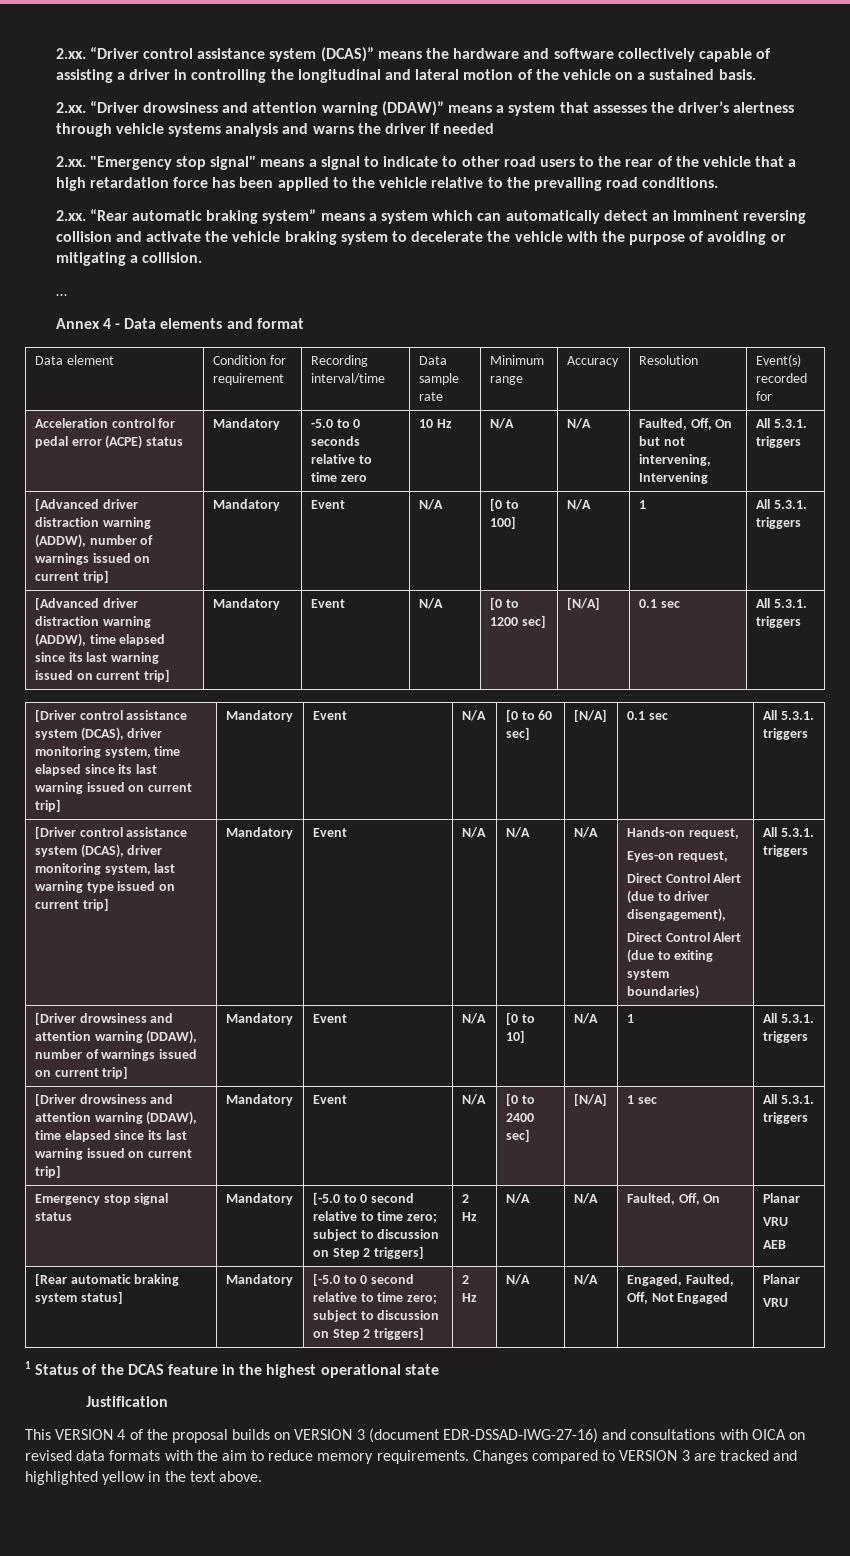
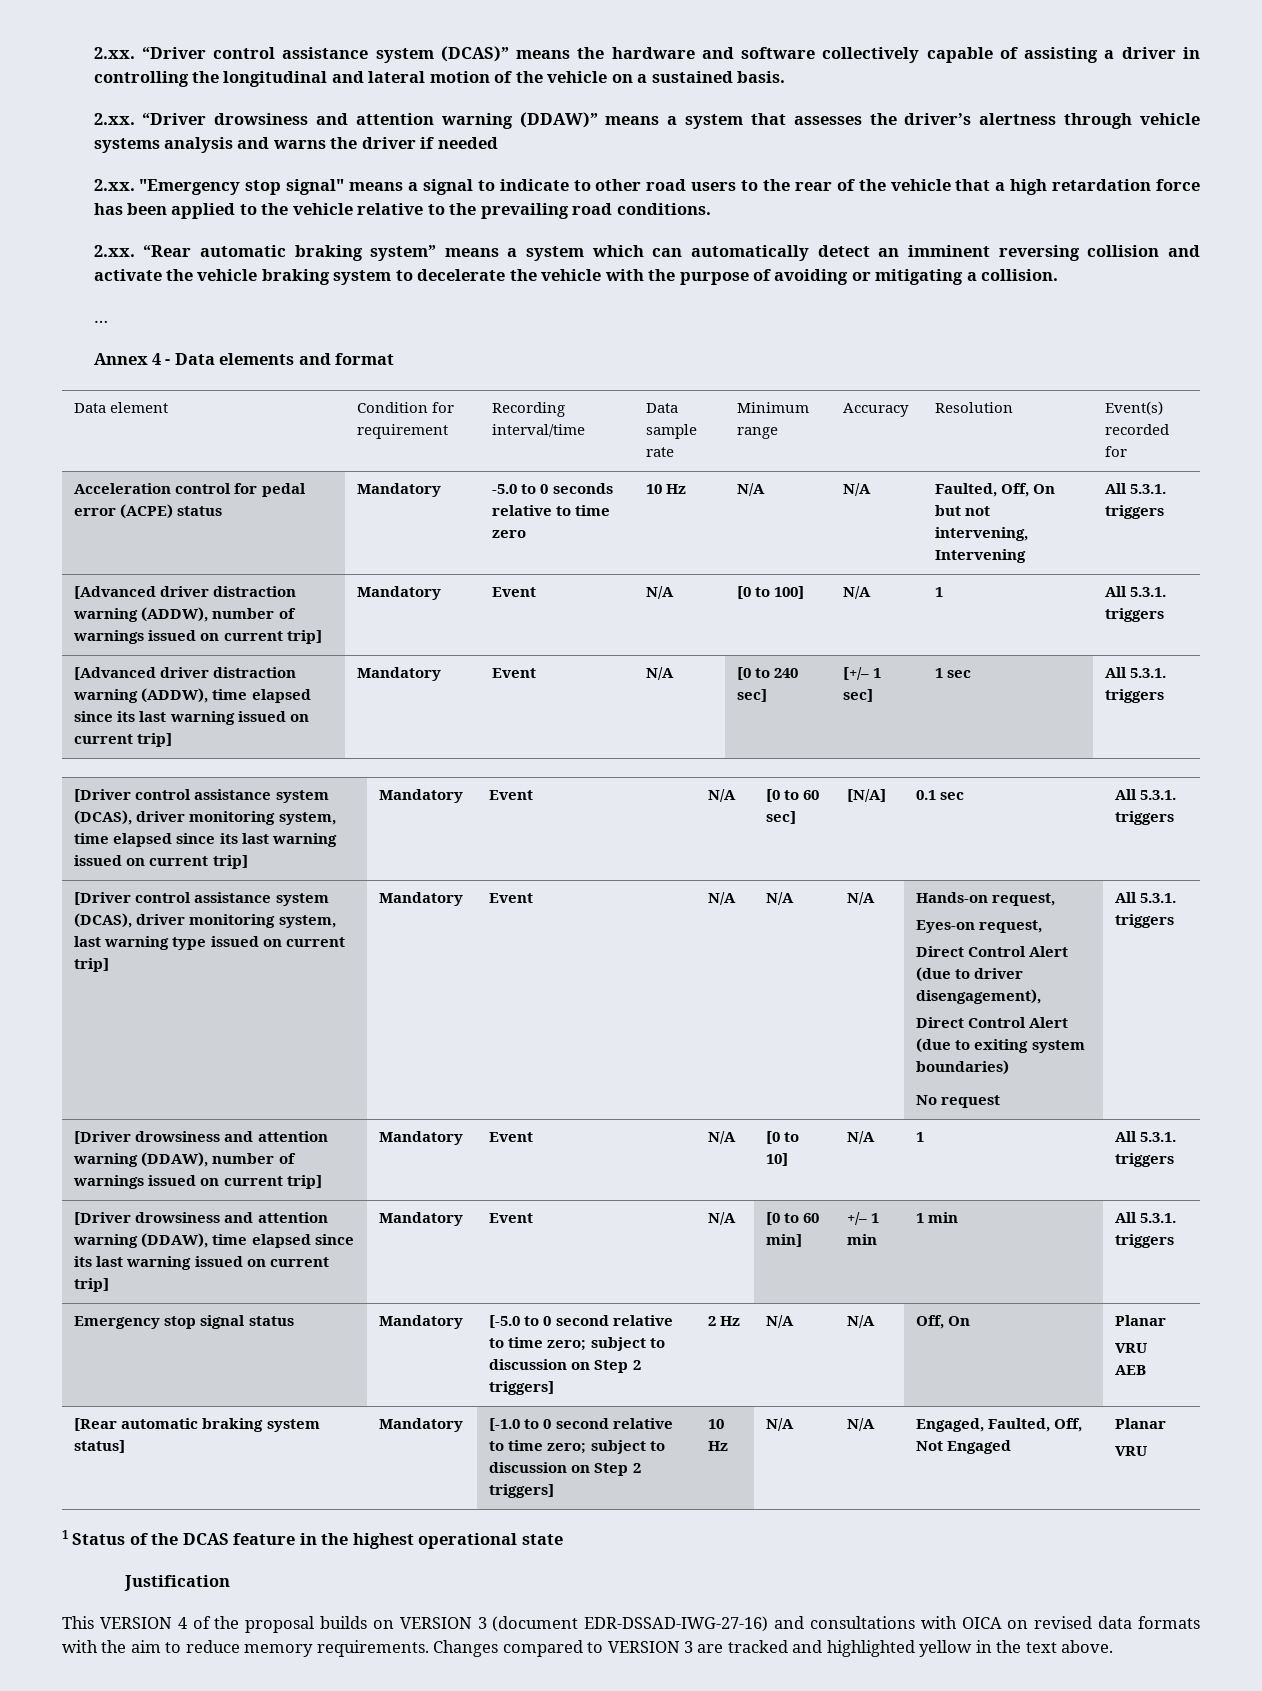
- [Advanced driver distraction warning (ADDW), time elapsed since its last warning issued on current trip] | Mandatory | Event | N/A | [0 to 1200 sec] | [N/A] | 0.1 sec | All 5.3.1. triggers
+ [Advanced driver distraction warning (ADDW), time elapsed since its last warning issued on current trip] | Mandatory | Event | N/A | [0 to 240 sec] | [+/– 1 sec] | 1 sec | All 5.3.1. triggers
+ No request
- [Driver drowsiness and attention warning (DDAW), time elapsed since its last warning issued on current trip] | Mandatory | Event | N/A | [0 to 2400 sec] | [N/A] | 1 sec | All 5.3.1. triggers
+ [Driver drowsiness and attention warning (DDAW), time elapsed since its last warning issued on current trip] | Mandatory | Event | N/A | [0 to 60 min] | +/– 1 min | 1 min | All 5.3.1. triggers
- Emergency stop signal status | Mandatory | [-5.0 to 0 second relative to time zero; subject to discussion on Step 2 triggers] | 2 Hz | N/A | N/A | Faulted, Off, On | Planar
+ Emergency stop signal status | Mandatory | [-5.0 to 0 second relative to time zero; subject to discussion on Step 2 triggers] | 2 Hz | N/A | N/A | Off, On | Planar
- [Rear automatic braking system status] | Mandatory | [-5.0 to 0 second relative to time zero; subject to discussion on Step 2 triggers] | 2 Hz | N/A | N/A | Engaged, Faulted, Off, Not Engaged | Planar
+ [Rear automatic braking system status] | Mandatory | [-1.0 to 0 second relative to time zero; subject to discussion on Step 2 triggers] | 10 Hz | N/A | N/A | Engaged, Faulted, Off, Not Engaged | Planar

